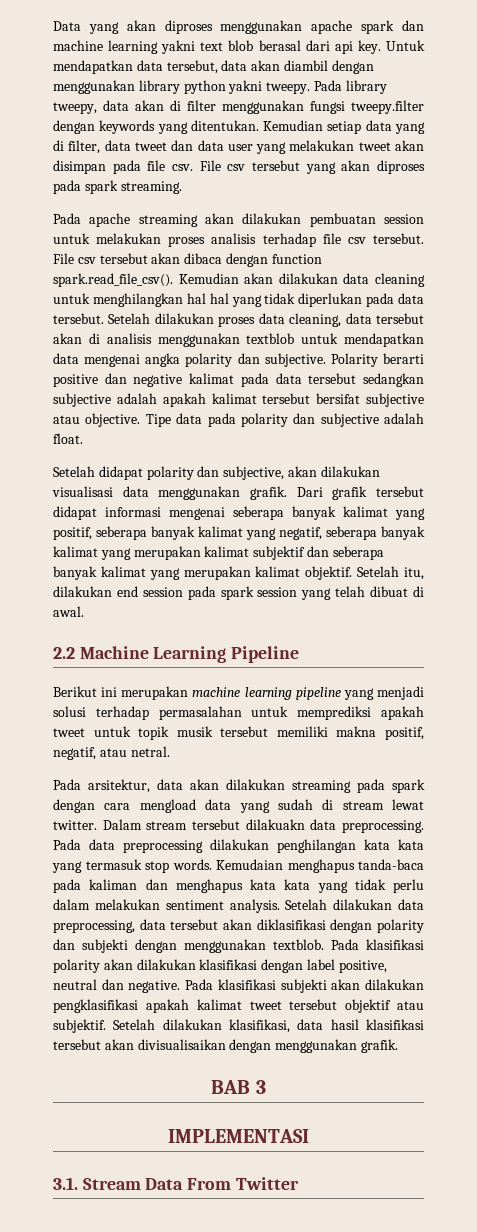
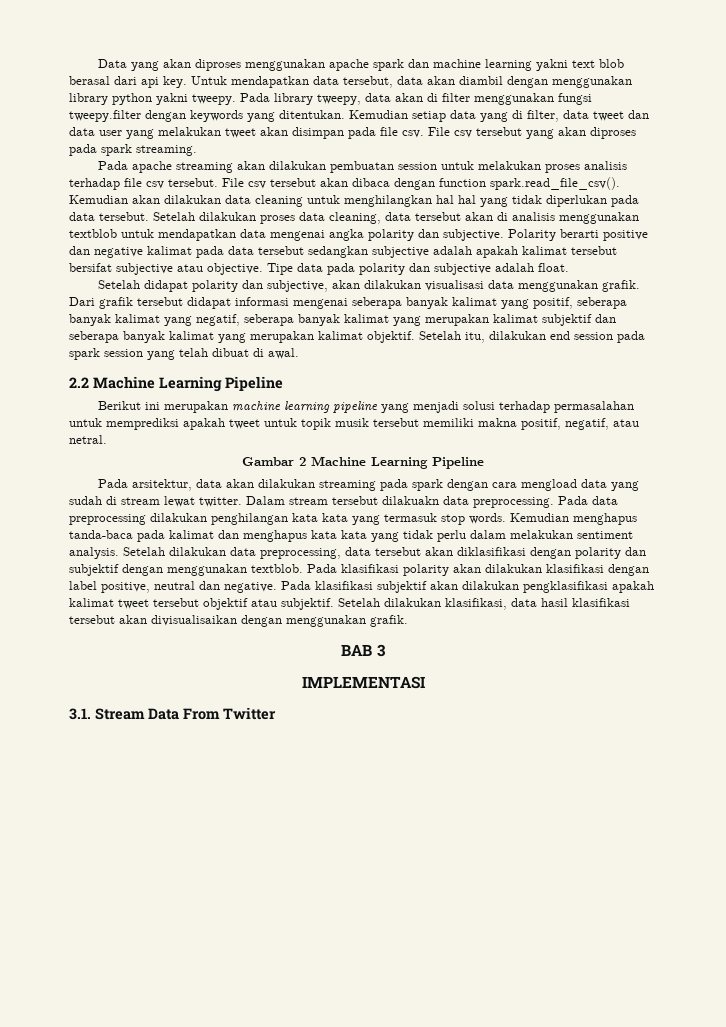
+ Gambar 2 Machine Learning Pipeline
- Kemudaian menghapus tanda-baca pada kaliman dan menghapus kata kata yang tidak perlu dalam melakukan sentiment analysis.
+ Kemudian menghapus tanda-baca pada kalimat dan menghapus kata kata yang tidak perlu dalam melakukan sentiment analysis.
- Setelah dilakukan data preprocessing, data tersebut akan diklasifikasi dengan polarity dan subjekti dengan menggunakan textblob.
+ Setelah dilakukan data preprocessing, data tersebut akan diklasifikasi dengan polarity dan subjektif dengan menggunakan textblob.
- Pada klasifikasi subjekti akan dilakukan pengklasifikasi apakah kalimat tweet tersebut objektif atau subjektif.
+ Pada klasifikasi subjektif akan dilakukan pengklasifikasi apakah kalimat tweet tersebut objektif atau subjektif.

